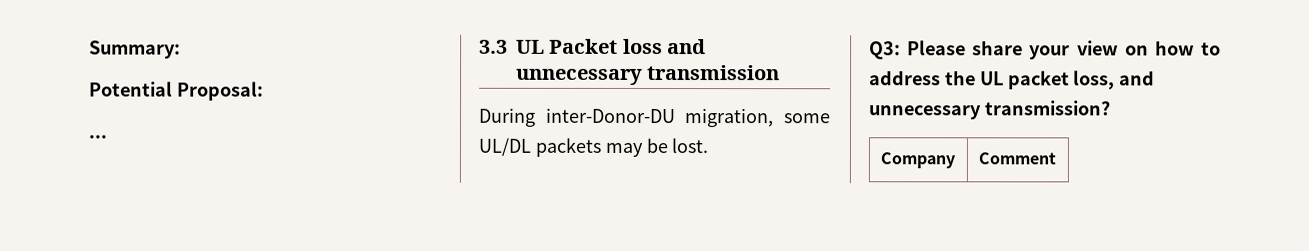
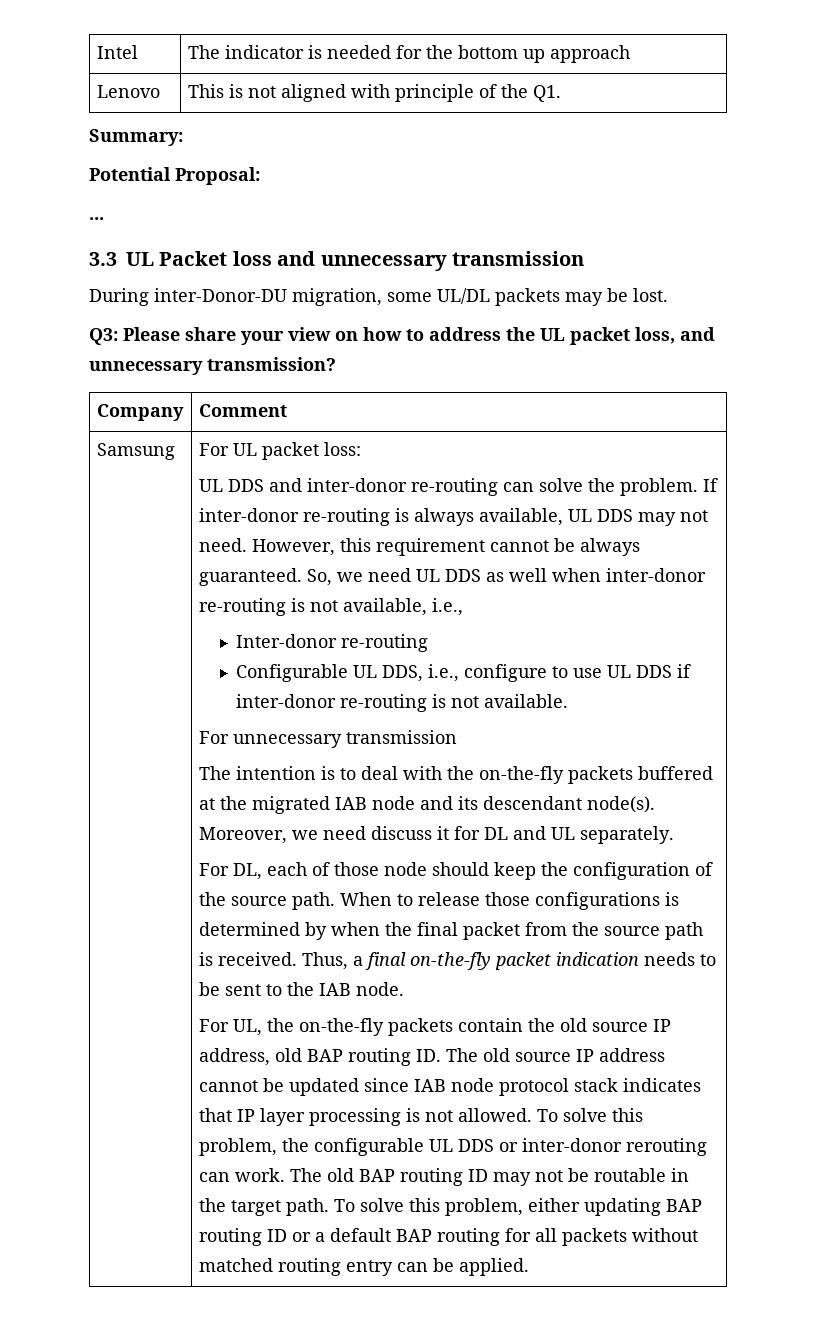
+ Intel | The indicator is needed for the bottom up approach
+ Lenovo | This is not aligned with principle of the Q1.
+ Samsung | For UL packet loss:
+ UL DDS and inter-donor re-routing can solve the problem. If inter-donor re-routing is always available, UL DDS may not need. However, this requirement cannot be always guaranteed. So, we need UL DDS as well when inter-donor re-routing is not available, i.e.,
+ Inter-donor re-routing
+ Configurable UL DDS, i.e., configure to use UL DDS if inter-donor re-routing is not available.
+ For unnecessary transmission
+ The intention is to deal with the on-the-fly packets buffered at the migrated IAB node and its descendant node(s). Moreover, we need discuss it for DL and UL separately.
+ For DL, each of those node should keep the configuration of the source path. When to release those configurations is determined by when the final packet from the source path is received. Thus, a final on-the-fly packet indication needs to be sent to the IAB node.
+ For UL, the on-the-fly packets contain the old source IP address, old BAP routing ID. The old source IP address cannot be updated since IAB node protocol stack indicates that IP layer processing is not allowed. To solve this problem, the configurable UL DDS or inter-donor rerouting can work. The old BAP routing ID may not be routable in the target path. To solve this problem, either updating BAP routing ID or a default BAP routing for all packets without matched routing entry can be applied.

